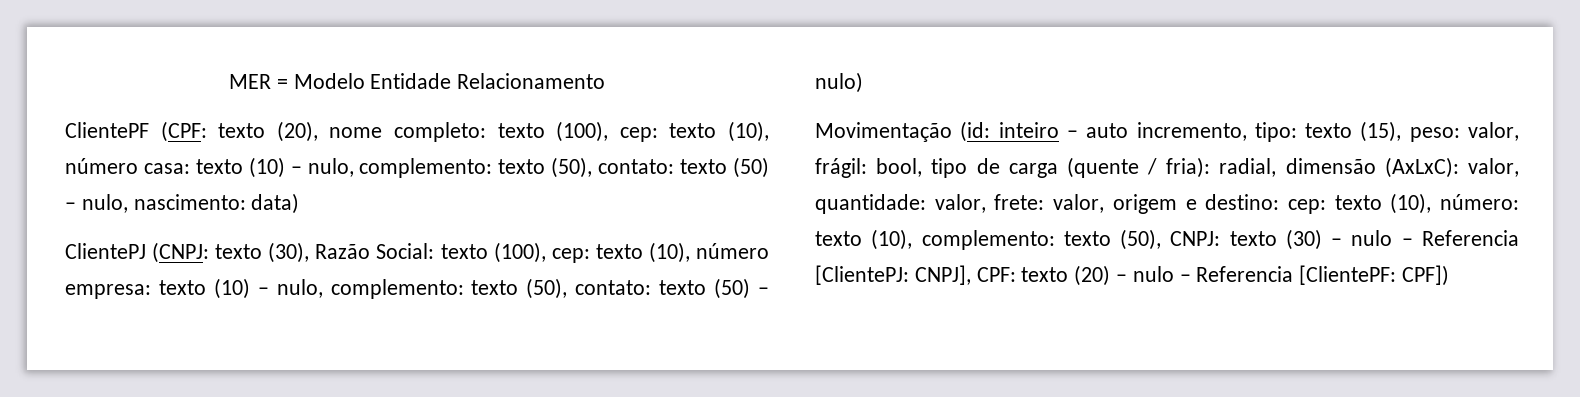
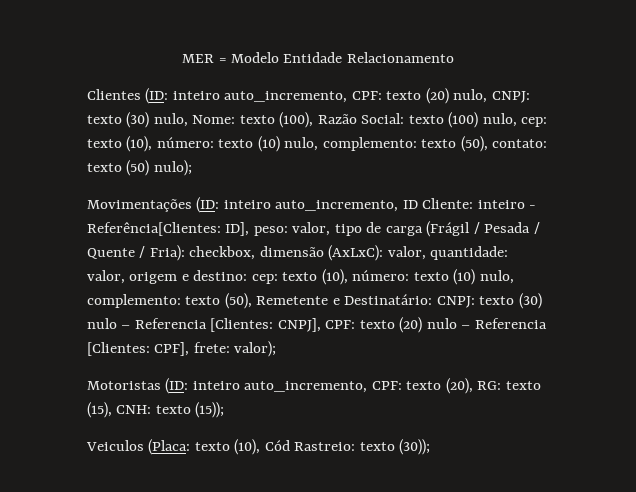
- ClientePF (CPF: texto (20), nome completo: texto (100), cep: texto (10), número casa: texto (10) – nulo, complemento: texto (50), contato: texto (50) – nulo, nascimento: data)
- ClientePJ (CNPJ: texto (30), Razão Social: texto (100), cep: texto (10), número empresa: texto (10) – nulo, complemento: texto (50), contato: texto (50) – nulo)
- Movimentação (id: inteiro – auto incremento, tipo: texto (15), peso: valor, frágil: bool, tipo de carga (quente / fria): radial, dimensão (AxLxC): valor, quantidade: valor, frete: valor, origem e destino: cep: texto (10), número: texto (10), complemento: texto (50), CNPJ: texto (30) – nulo – Referencia [ClientePJ: CNPJ], CPF: texto (20) – nulo – Referencia [ClientePF: CPF])
+ Clientes (ID: inteiro auto_incremento, CPF: texto (20) nulo, CNPJ: texto (30) nulo, Nome: texto (100), Razão Social: texto (100) nulo, cep: texto (10), número: texto (10) nulo, complemento: texto (50), contato: texto (50) nulo);
+ Movimentações (ID: inteiro auto_incremento, ID Cliente: inteiro - Referência[Clientes: ID], peso: valor, tipo de carga (Frágil / Pesada / Quente / Fria): checkbox, dimensão (AxLxC): valor, quantidade: valor, origem e destino: cep: texto (10), número: texto (10) nulo, complemento: texto (50), Remetente e Destinatário: CNPJ: texto (30) nulo – Referencia [Clientes: CNPJ], CPF: texto (20) nulo – Referencia [Clientes: CPF], frete: valor);
+ Motoristas (ID: inteiro auto_incremento, CPF: texto (20), RG: texto (15), CNH: texto (15));
+ Veiculos (Placa: texto (10), Cód Rastreio: texto (30));

